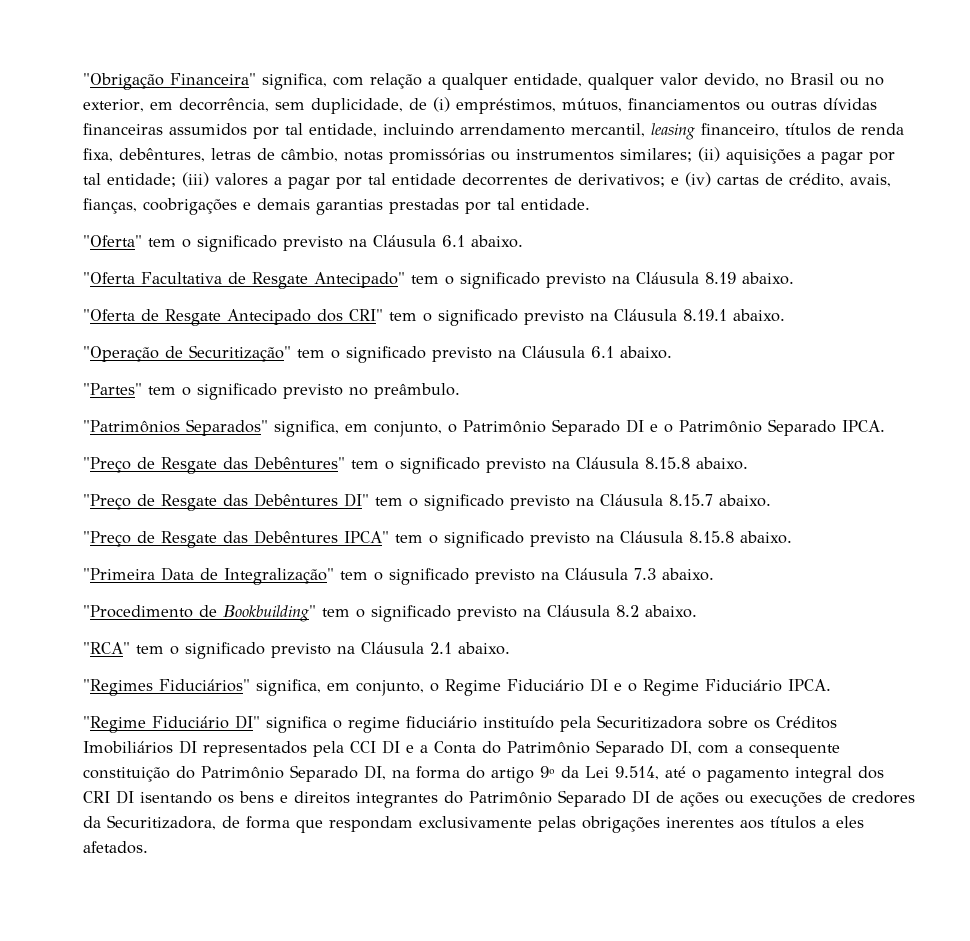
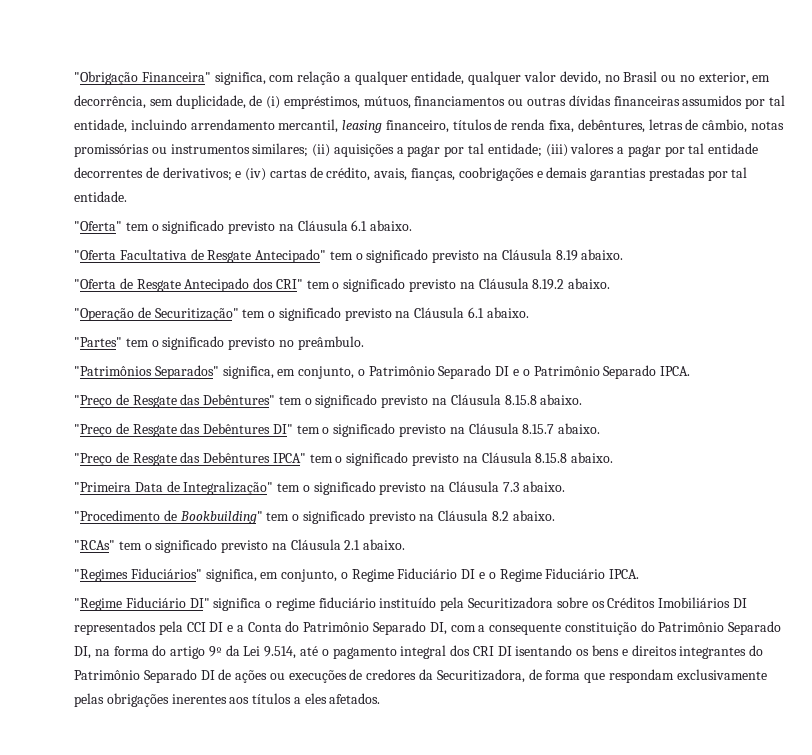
- "Oferta de Resgate Antecipado dos CRI" tem o significado previsto na Cláusula 8.19.1 abaixo.
+ "Oferta de Resgate Antecipado dos CRI" tem o significado previsto na Cláusula 8.19.2 abaixo.
- "RCA" tem o significado previsto na Cláusula 2.1 abaixo.
+ "RCAs" tem o significado previsto na Cláusula 2.1 abaixo.

